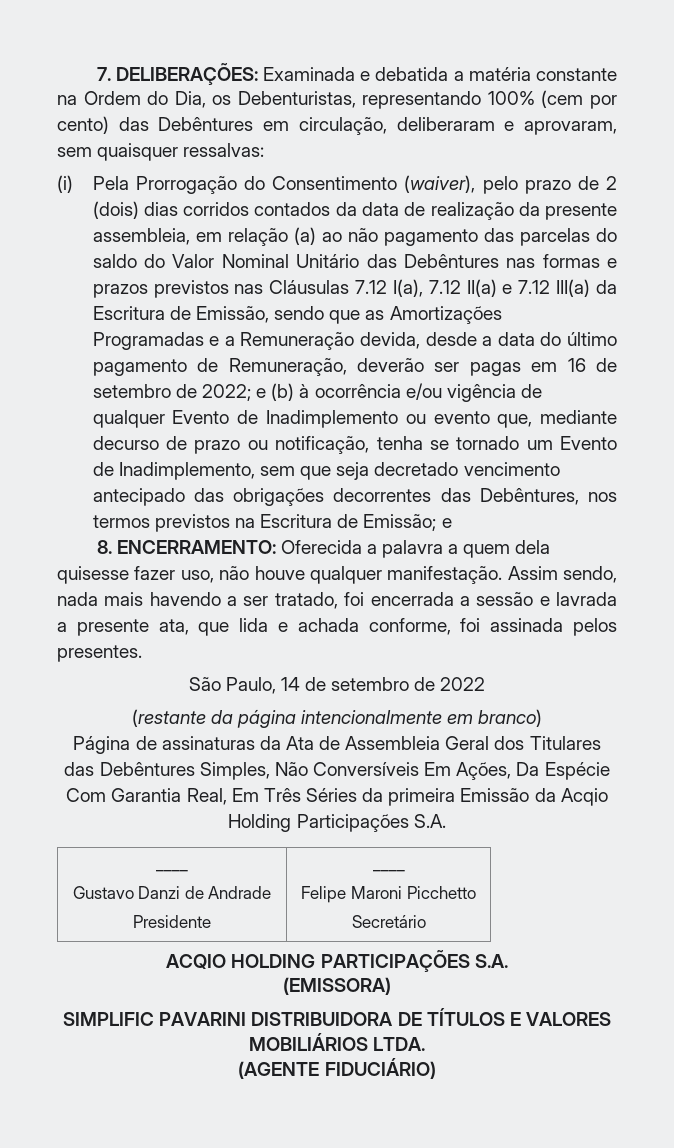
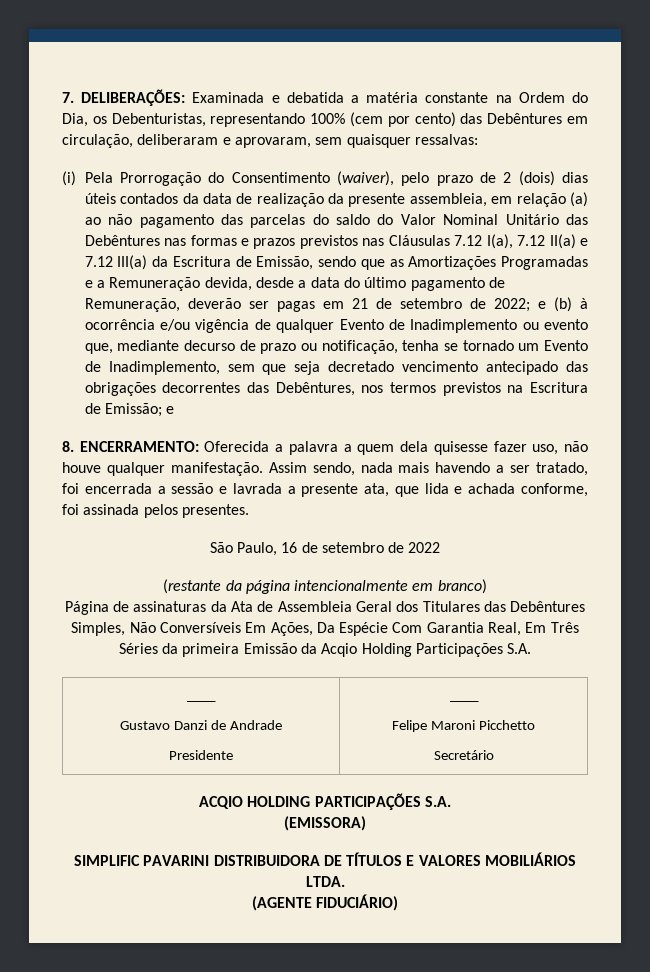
- (i) Pela Prorrogação do Consentimento (waiver), pelo prazo de 2 (dois) dias corridos contados da data de realização da presente assembleia, em relação (a) ao não pagamento das parcelas do saldo do Valor Nominal Unitário das Debêntures nas formas e prazos previstos nas Cláusulas 7.12 I(a), 7.12 II(a) e 7.12 III(a) da Escritura de Emissão, sendo que as Amortizações Programadas e a Remuneração devida, desde a data do último pagamento de Remuneração, deverão ser pagas em 16 de setembro de 2022;
+ (i) Pela Prorrogação do Consentimento (waiver), pelo prazo de 2 (dois) dias úteis contados da data de realização da presente assembleia, em relação (a) ao não pagamento das parcelas do saldo do Valor Nominal Unitário das Debêntures nas formas e prazos previstos nas Cláusulas 7.12 I(a), 7.12 II(a) e 7.12 III(a) da Escritura de Emissão, sendo que as Amortizações Programadas e a Remuneração devida, desde a data do último pagamento de Remuneração, deverão ser pagas em 21 de setembro de 2022;
- São Paulo, 14 de setembro de 2022
+ São Paulo, 16 de setembro de 2022

